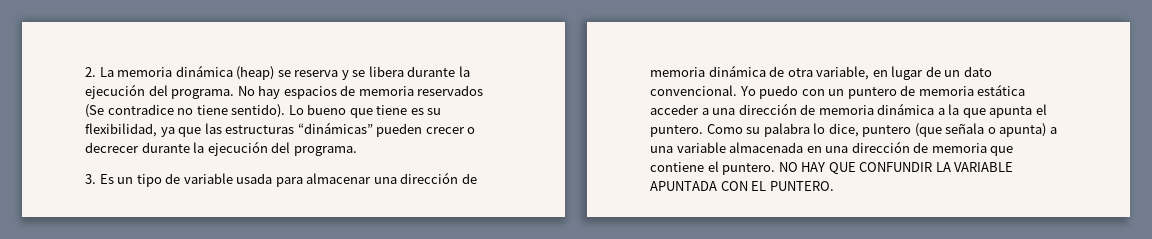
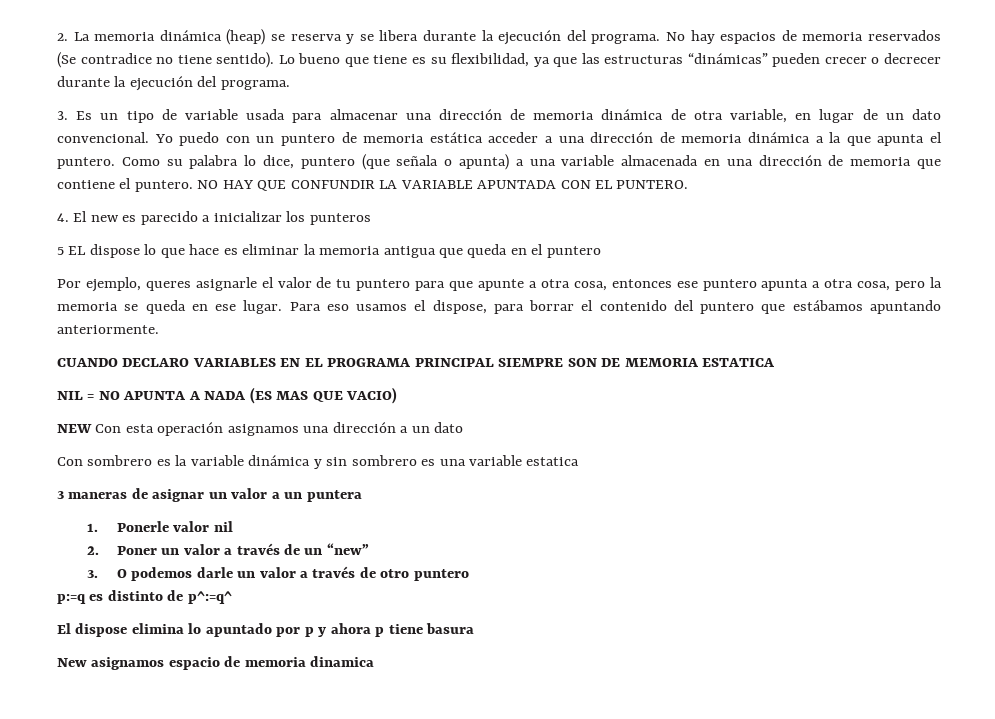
+ 4. El new es parecido a inicializar los punteros
+ 5 EL dispose lo que hace es eliminar la memoria antigua que queda en el puntero
+ Por ejemplo, queres asignarle el valor de tu puntero para que apunte a otra cosa, entonces ese puntero apunta a otra cosa, pero la memoria se queda en ese lugar. Para eso usamos el dispose, para borrar el contenido del puntero que estábamos apuntando anteriormente.
+ CUANDO DECLARO VARIABLES EN EL PROGRAMA PRINCIPAL SIEMPRE SON DE MEMORIA ESTATICA
+ NIL = NO APUNTA A NADA (ES MAS QUE VACIO)
+ NEW Con esta operación asignamos una dirección a un dato
+ Con sombrero es la variable dinámica y sin sombrero es una variable estatica
+ 3 maneras de asignar un valor a un puntera
+ 1. Ponerle valor nil
+ 2. Poner un valor a través de un “new”
+ 3. O podemos darle un valor a través de otro puntero
+ p:=q es distinto de p^:=q^
+ El dispose elimina lo apuntado por p y ahora p tiene basura
+ New asignamos espacio de memoria dinamica

